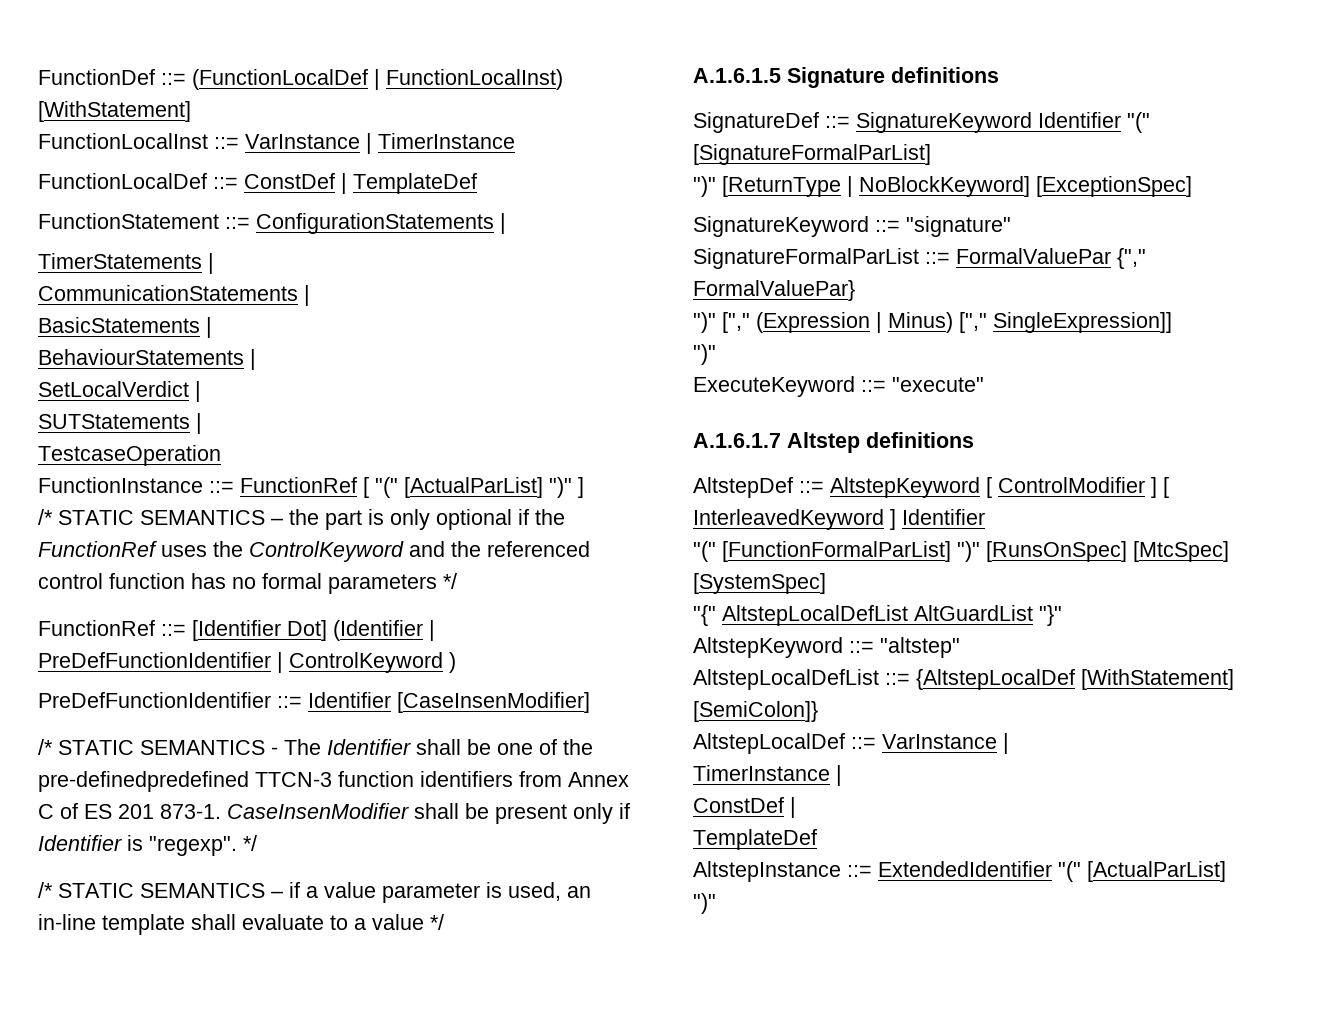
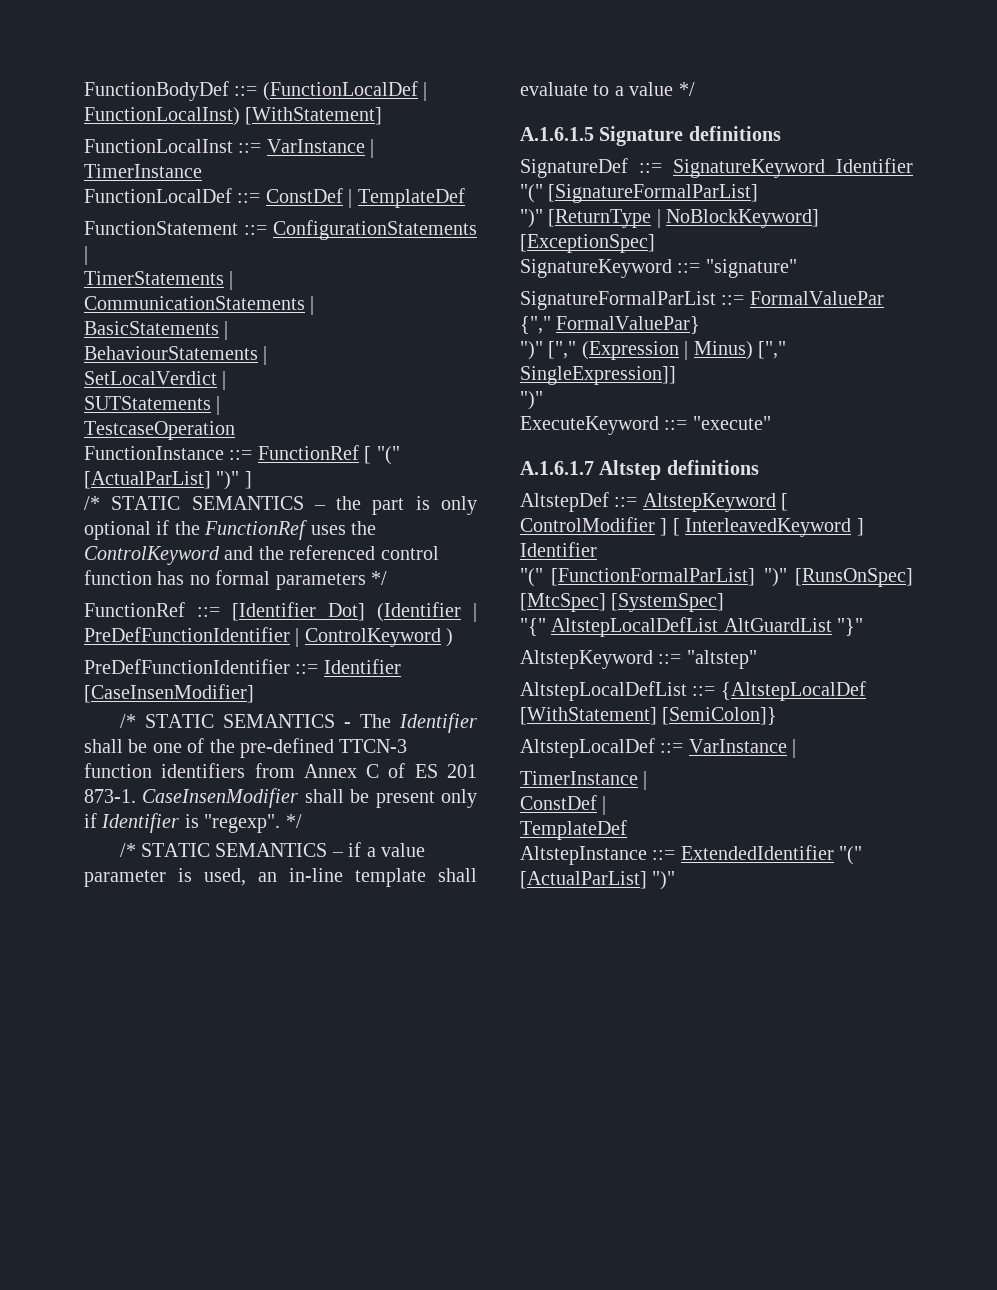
- FunctionDef ::= (FunctionLocalDef | FunctionLocalInst) [WithStatement]
+ FunctionBodyDef ::= (FunctionLocalDef | FunctionLocalInst) [WithStatement]
- /* STATIC SEMANTICS - The Identifier shall be one of the pre-definedpredefined TTCN-3 function identifiers from Annex C of ES 201 873-1.
+ /* STATIC SEMANTICS - The Identifier shall be one of the pre-defined TTCN-3 function identifiers from Annex C of ES 201 873-1.
- AltstepInstance ::= ExtendedIdentifier "(" [ActualParList]
- ")"
+ AltstepInstance ::= ExtendedIdentifier "(" [ActualParList] ")"

